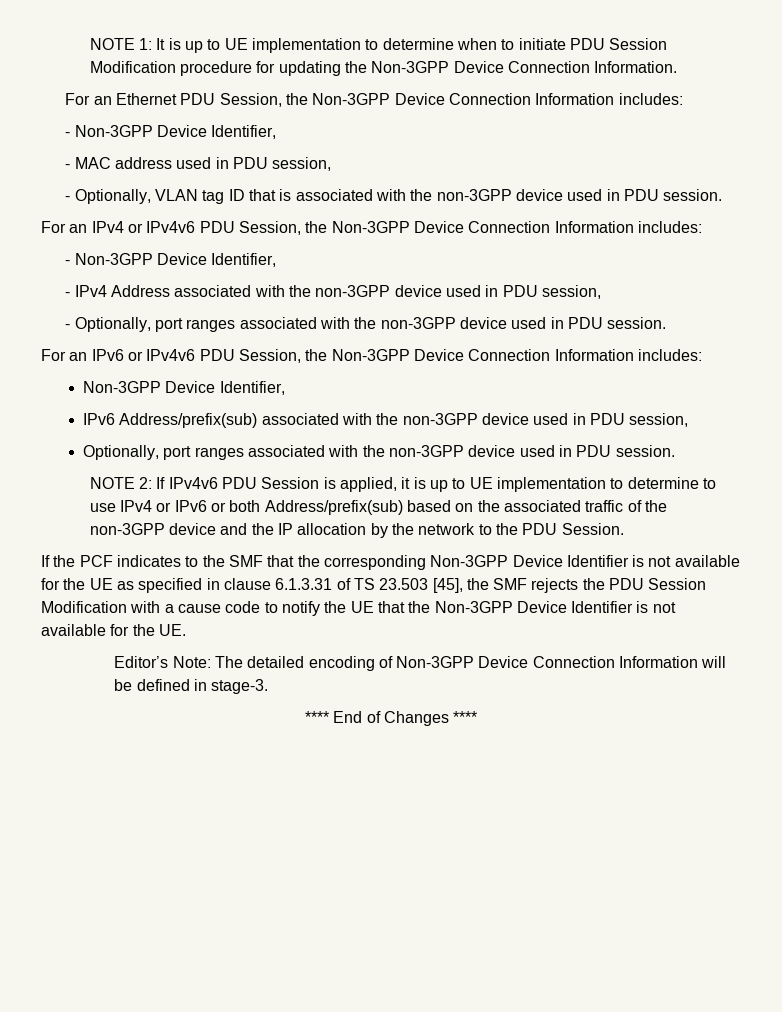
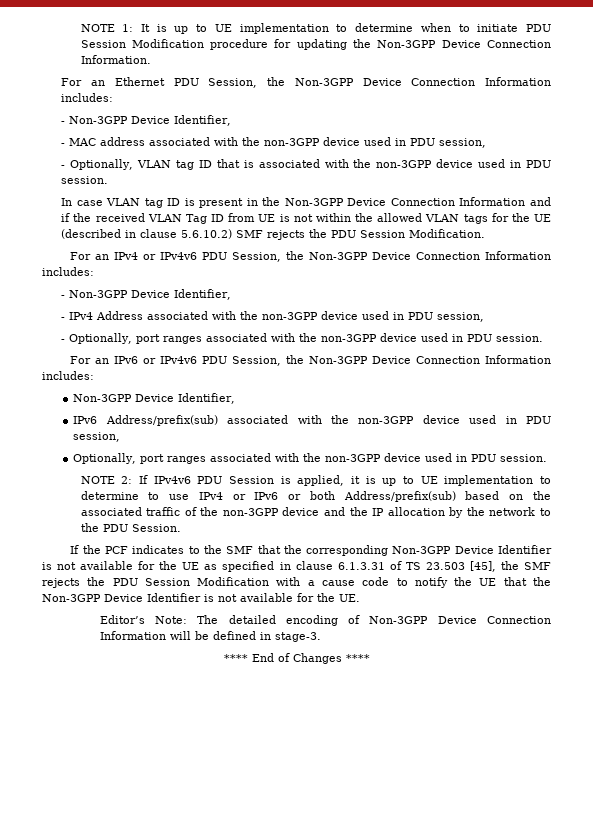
- - MAC address used in PDU session,
+ - MAC address associated with the non-3GPP device used in PDU session,
+ In case VLAN tag ID is present in the Non-3GPP Device Connection Information and if the received VLAN Tag ID from UE is not within the allowed VLAN tags for the UE (described in clause 5.6.10.2) SMF rejects the PDU Session Modification.

